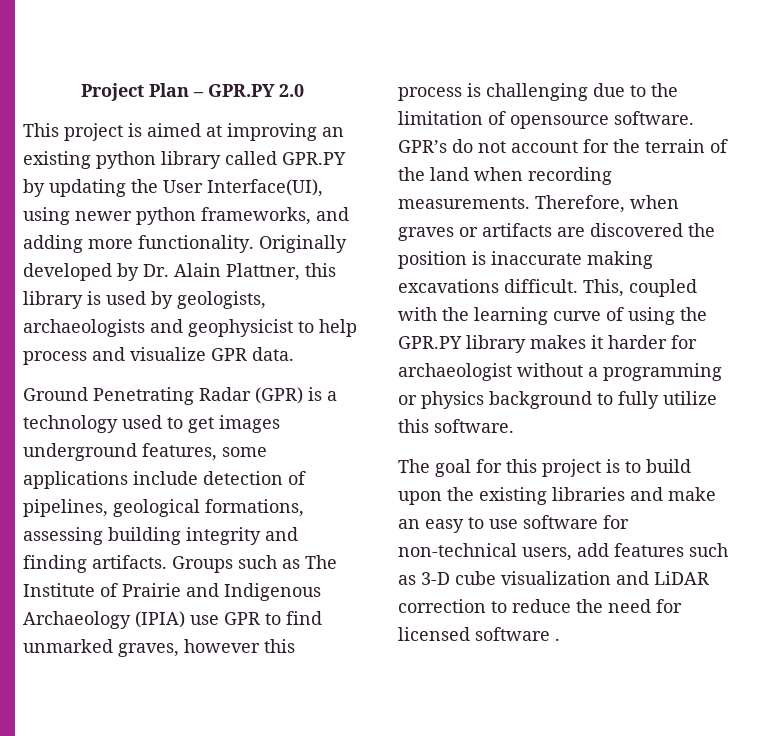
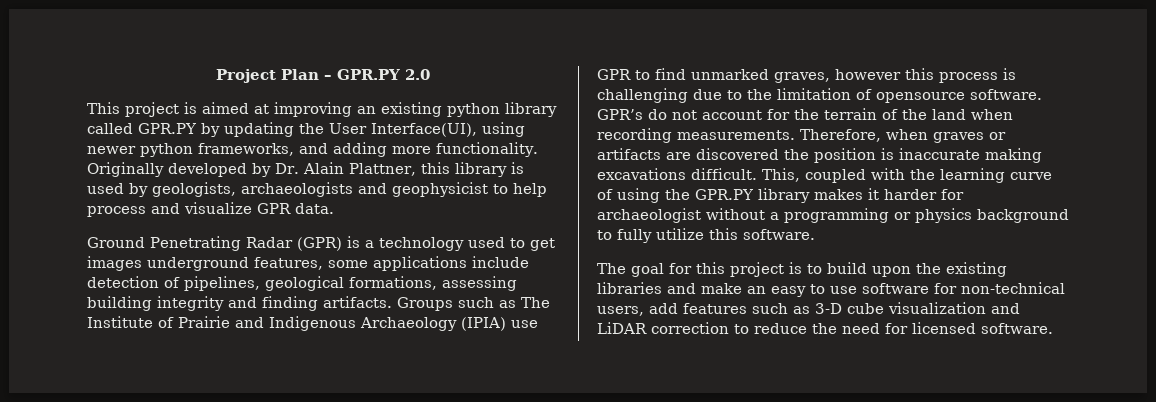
- The goal for this project is to build upon the existing libraries and make an easy to use software for non-technical users, add features such as 3-D cube visualization and LiDAR correction to reduce the need for licensed software .
+ The goal for this project is to build upon the existing libraries and make an easy to use software for non-technical users, add features such as 3-D cube visualization and LiDAR correction to reduce the need for licensed software.

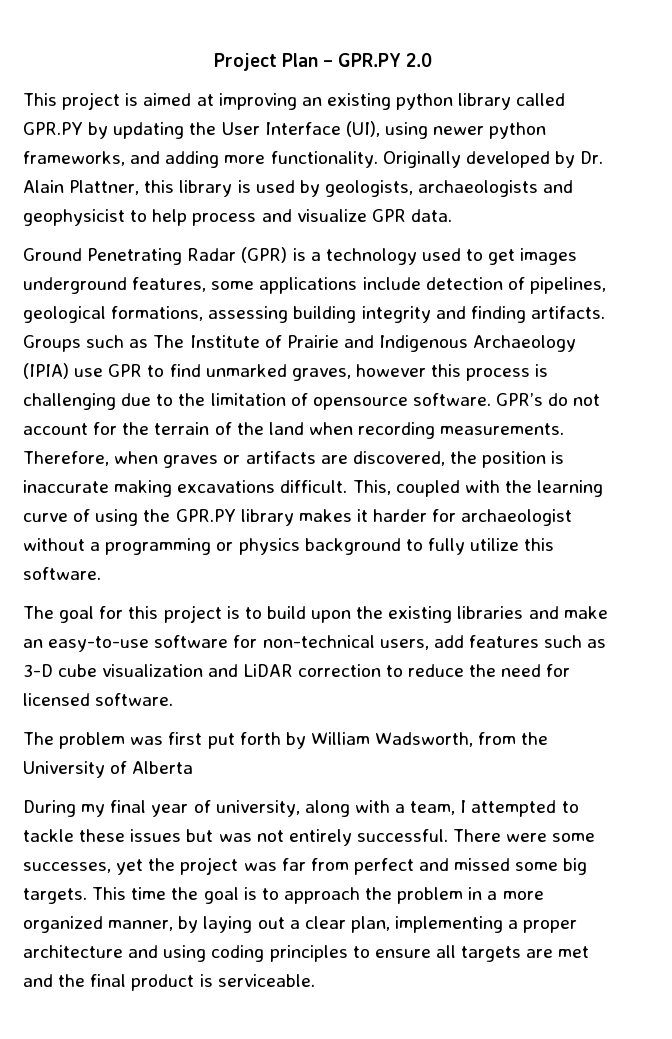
- This project is aimed at improving an existing python library called GPR.PY by updating the User Interface(UI), using newer python frameworks, and adding more functionality.
+ This project is aimed at improving an existing python library called GPR.PY by updating the User Interface (UI), using newer python frameworks, and adding more functionality.
- Therefore, when graves or artifacts are discovered the position is inaccurate making excavations difficult.
+ Therefore, when graves or artifacts are discovered, the position is inaccurate making excavations difficult.
- The goal for this project is to build upon the existing libraries and make an easy to use software for non-technical users, add features such as 3-D cube visualization and LiDAR correction to reduce the need for licensed software.
+ The goal for this project is to build upon the existing libraries and make an easy-to-use software for non-technical users, add features such as 3-D cube visualization and LiDAR correction to reduce the need for licensed software.
+ The problem was first put forth by William Wadsworth, from the University of Alberta
+ During my final year of university, along with a team, I attempted to tackle these issues but was not entirely successful. There were some successes, yet the project was far from perfect and missed some big targets. This time the goal is to approach the problem in a more organized manner, by laying out a clear plan, implementing a proper architecture and using coding principles to ensure all targets are met and the final product is serviceable.

